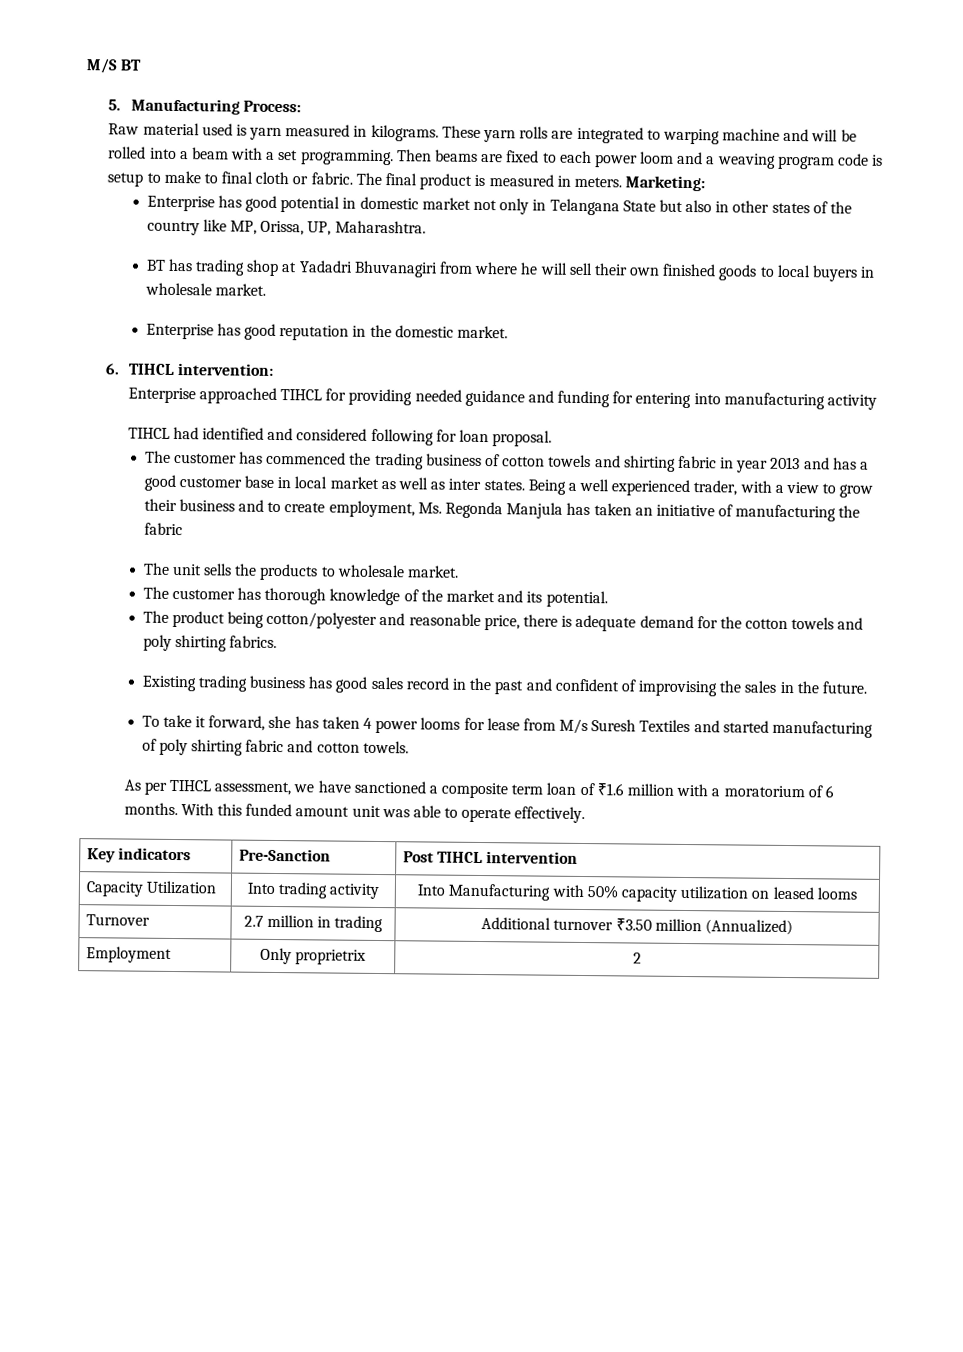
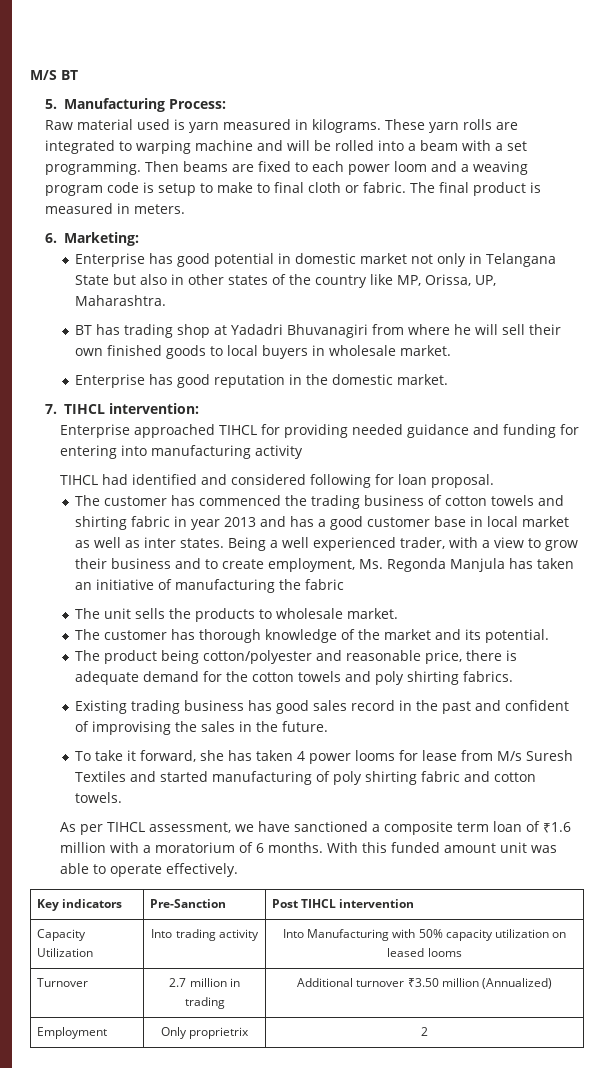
- The final product is measured in meters. Marketing:
+ The final product is measured in meters.
+ 6. Marketing:
- 6. TIHCL intervention:
+ 7. TIHCL intervention:

